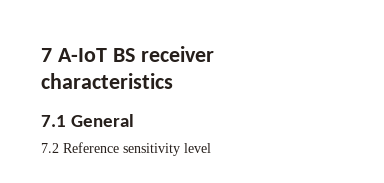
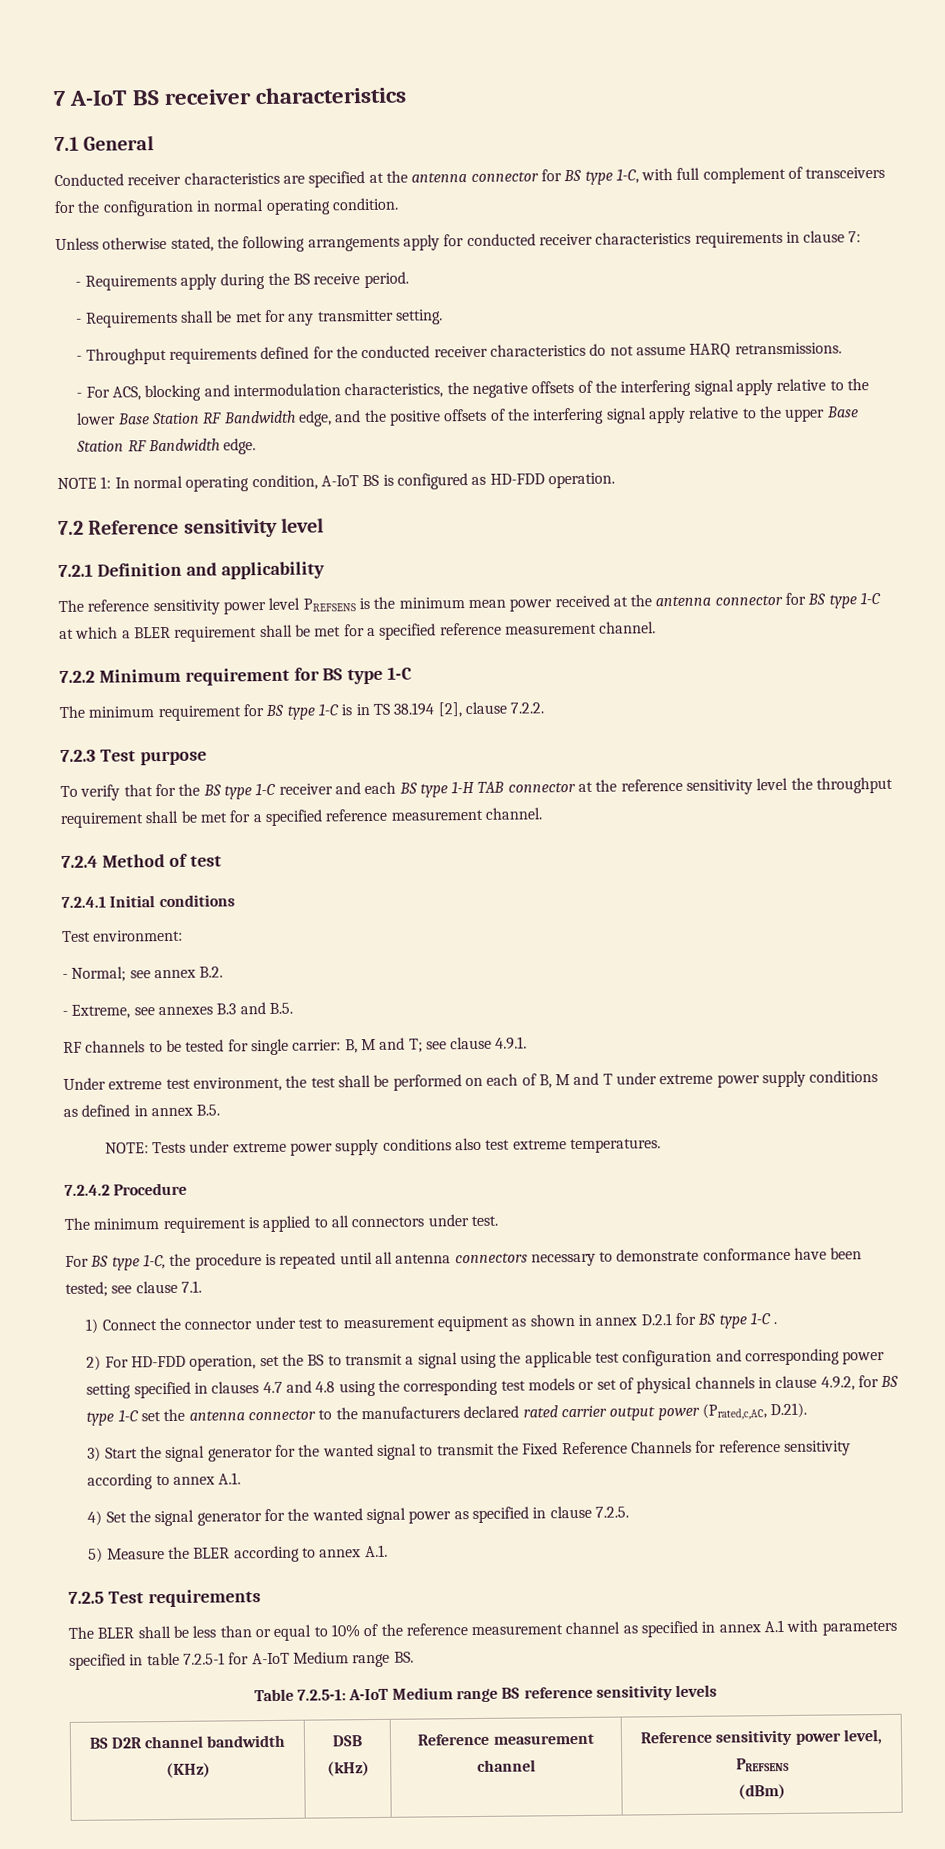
+ Conducted receiver characteristics are specified at the antenna connector for BS type 1-C, with full complement of transceivers for the configuration in normal operating condition.
+ Unless otherwise stated, the following arrangements apply for conducted receiver characteristics requirements in clause 7:
+ - Requirements apply during the BS receive period.
+ - Requirements shall be met for any transmitter setting.
+ - Throughput requirements defined for the conducted receiver characteristics do not assume HARQ retransmissions.
+ - For ACS, blocking and intermodulation characteristics, the negative offsets of the interfering signal apply relative to the lower Base Station RF Bandwidth edge, and the positive offsets of the interfering signal apply relative to the upper Base Station RF Bandwidth edge.
+ NOTE 1: In normal operating condition, A-IoT BS is configured as HD-FDD operation.
  7.2 Reference sensitivity level
+ 7.2.1 Definition and applicability
+ The reference sensitivity power level PREFSENS is the minimum mean power received at the antenna connector for BS type 1-C at which a BLER requirement shall be met for a specified reference measurement channel.
+ 7.2.2 Minimum requirement for BS type 1-C
+ The minimum requirement for BS type 1-C is in TS 38.194 [2], clause 7.2.2.
+ 7.2.3 Test purpose
+ To verify that for the BS type 1-C receiver and each BS type 1-H TAB connector at the reference sensitivity level the throughput requirement shall be met for a specified reference measurement channel.
+ 7.2.4 Method of test
+ 7.2.4.1 Initial conditions
+ Test environment:
+ - Normal; see annex B.2.
+ - Extreme, see annexes B.3 and B.5.
+ RF channels to be tested for single carrier: B, M and T; see clause 4.9.1.
+ Under extreme test environment, the test shall be performed on each of B, M and T under extreme power supply conditions as defined in annex B.5.
+ NOTE: Tests under extreme power supply conditions also test extreme temperatures.
+ 7.2.4.2 Procedure
+ The minimum requirement is applied to all connectors under test.
+ For BS type 1-C, the procedure is repeated until all antenna connectors necessary to demonstrate conformance have been tested; see clause 7.1.
+ 1) Connect the connector under test to measurement equipment as shown in annex D.2.1 for BS type 1-C .
+ 2) For HD-FDD operation, set the BS to transmit a signal using the applicable test configuration and corresponding power setting specified in clauses 4.7 and 4.8 using the corresponding test models or set of physical channels in clause 4.9.2, for BS type 1-C set the antenna connector to the manufacturers declared rated carrier output power (Prated,c,AC, D.21).
+ 3) Start the signal generator for the wanted signal to transmit the Fixed Reference Channels for reference sensitivity according to annex A.1.
+ 4) Set the signal generator for the wanted signal power as specified in clause 7.2.5.
+ 5) Measure the BLER according to annex A.1.
+ 7.2.5 Test requirements
+ The BLER shall be less than or equal to 10% of the reference measurement channel as specified in annex A.1 with parameters specified in table 7.2.5-1 for A-IoT Medium range BS.
+ Table 7.2.5-1: A-IoT Medium range BS reference sensitivity levels
+ BS D2R channel bandwidth (KHz) | DSB (kHz) | Reference measurement channel | Reference sensitivity power level, PREFSENS
+ (dBm)

